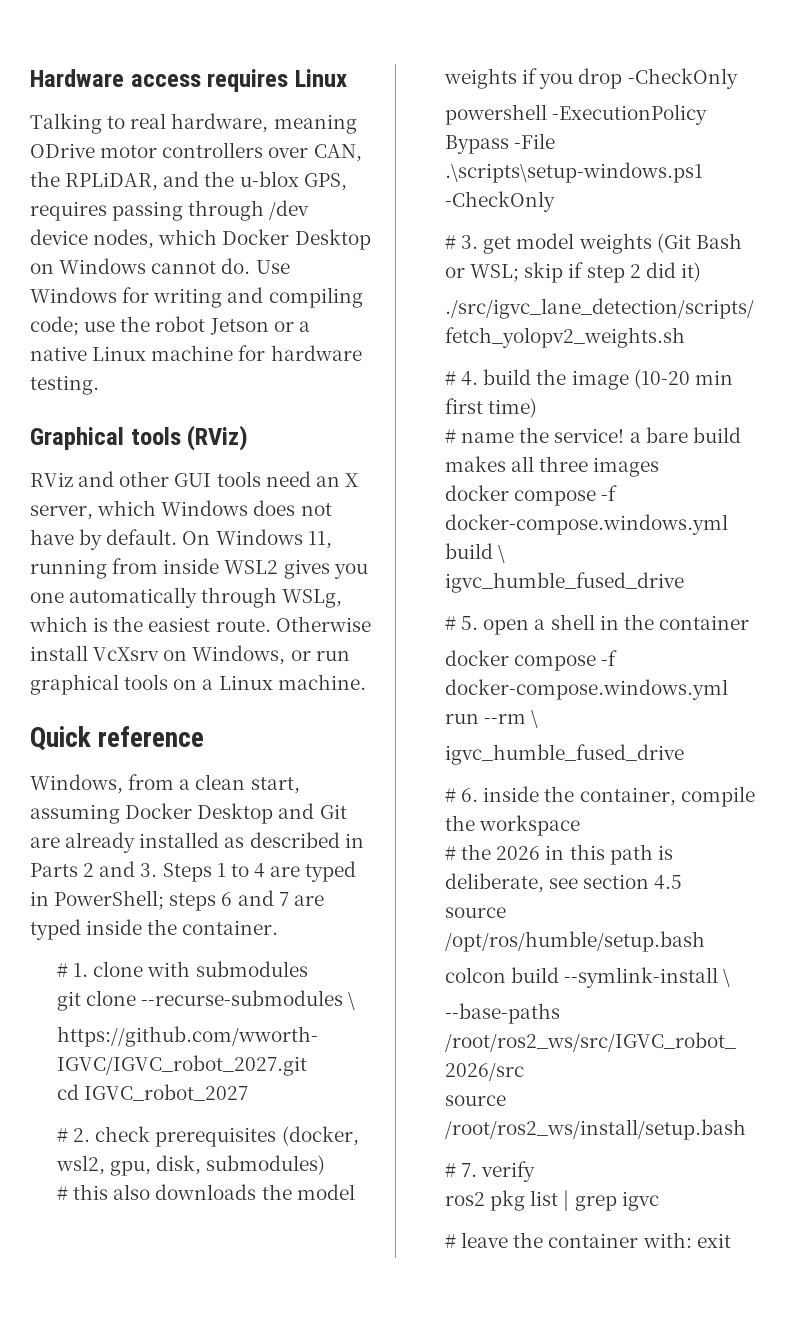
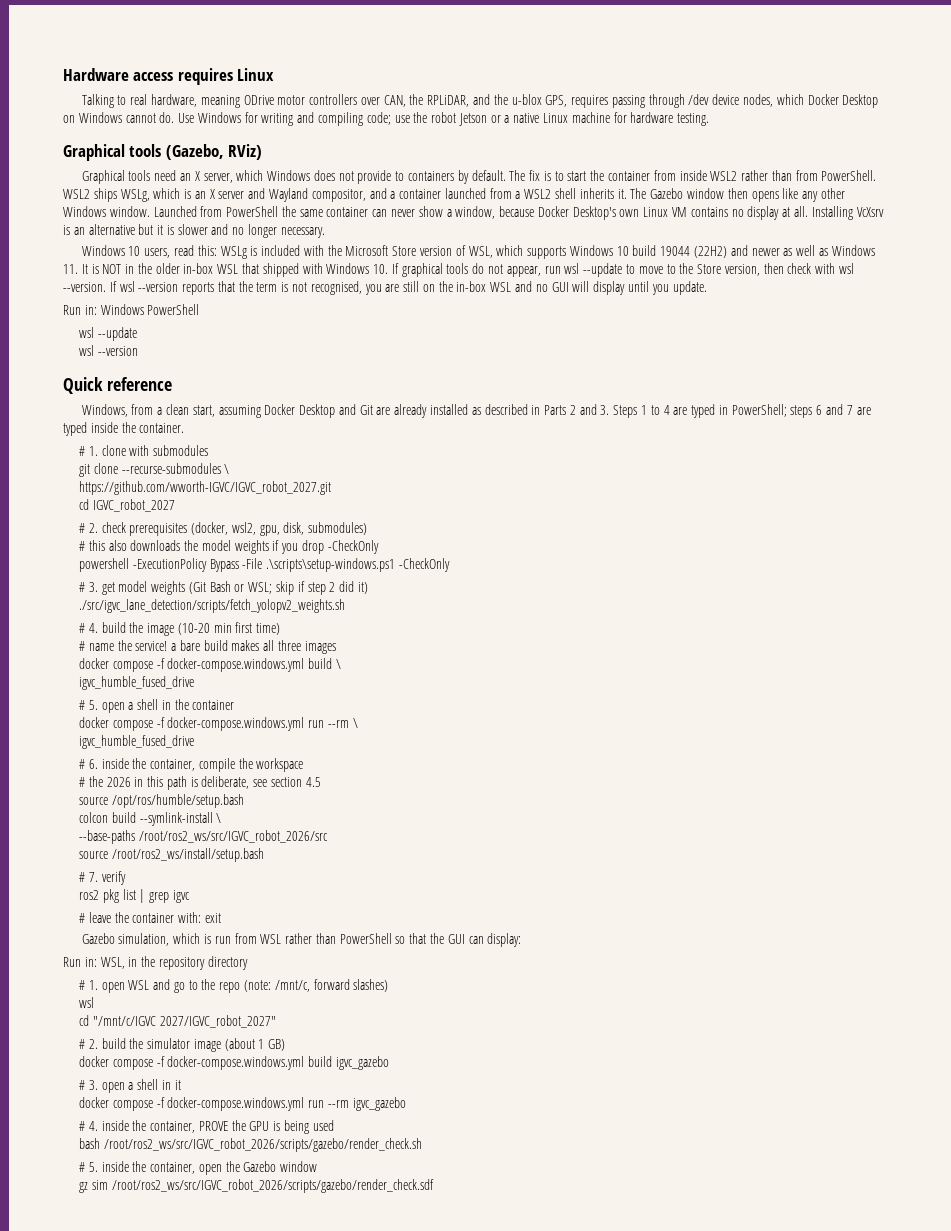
- Graphical tools (RViz)
- RViz and other GUI tools need an X server, which Windows does not have by default. On Windows 11, running from inside WSL2 gives you one automatically through WSLg, which is the easiest route. Otherwise install VcXsrv on Windows, or run graphical tools on a Linux machine.
+ Graphical tools (Gazebo, RViz)
+ Graphical tools need an X server, which Windows does not provide to containers by default. The fix is to start the container from inside WSL2 rather than from PowerShell. WSL2 ships WSLg, which is an X server and Wayland compositor, and a container launched from a WSL2 shell inherits it. The Gazebo window then opens like any other Windows window. Launched from PowerShell the same container can never show a window, because Docker Desktop's own Linux VM contains no display at all. Installing VcXsrv is an alternative but it is slower and no longer necessary.
+ Windows 10 users, read this: WSLg is included with the Microsoft Store version of WSL, which supports Windows 10 build 19044 (22H2) and newer as well as Windows 11. It is NOT in the older in-box WSL that shipped with Windows 10. If graphical tools do not appear, run wsl --update to move to the Store version, then check with wsl --version. If wsl --version reports that the term is not recognised, you are still on the in-box WSL and no GUI will display until you update.
+ Run in: Windows PowerShell
+ wsl --update
+ wsl --version
+ Gazebo simulation, which is run from WSL rather than PowerShell so that the GUI can display:
+ Run in: WSL, in the repository directory
+ # 1. open WSL and go to the repo (note: /mnt/c, forward slashes)
+ wsl
+ cd "/mnt/c/IGVC 2027/IGVC_robot_2027"
+ # 2. build the simulator image (about 1 GB)
+ docker compose -f docker-compose.windows.yml build igvc_gazebo
+ # 3. open a shell in it
+ docker compose -f docker-compose.windows.yml run --rm igvc_gazebo
+ # 4. inside the container, PROVE the GPU is being used
+ bash /root/ros2_ws/src/IGVC_robot_2026/scripts/gazebo/render_check.sh
+ # 5. inside the container, open the Gazebo window
+ gz sim /root/ros2_ws/src/IGVC_robot_2026/scripts/gazebo/render_check.sdf

